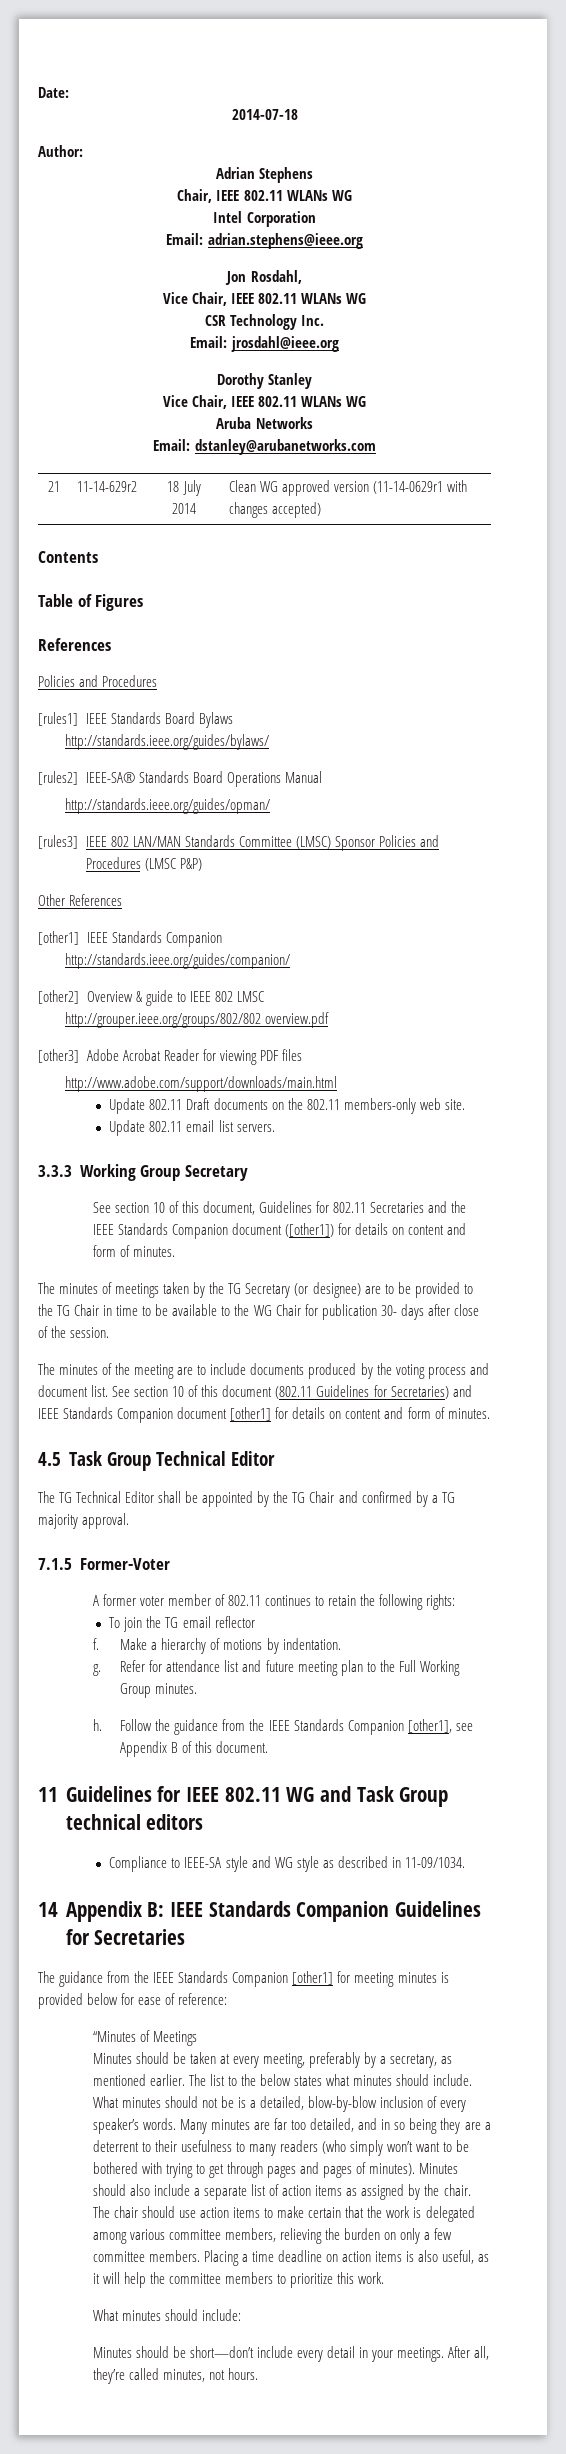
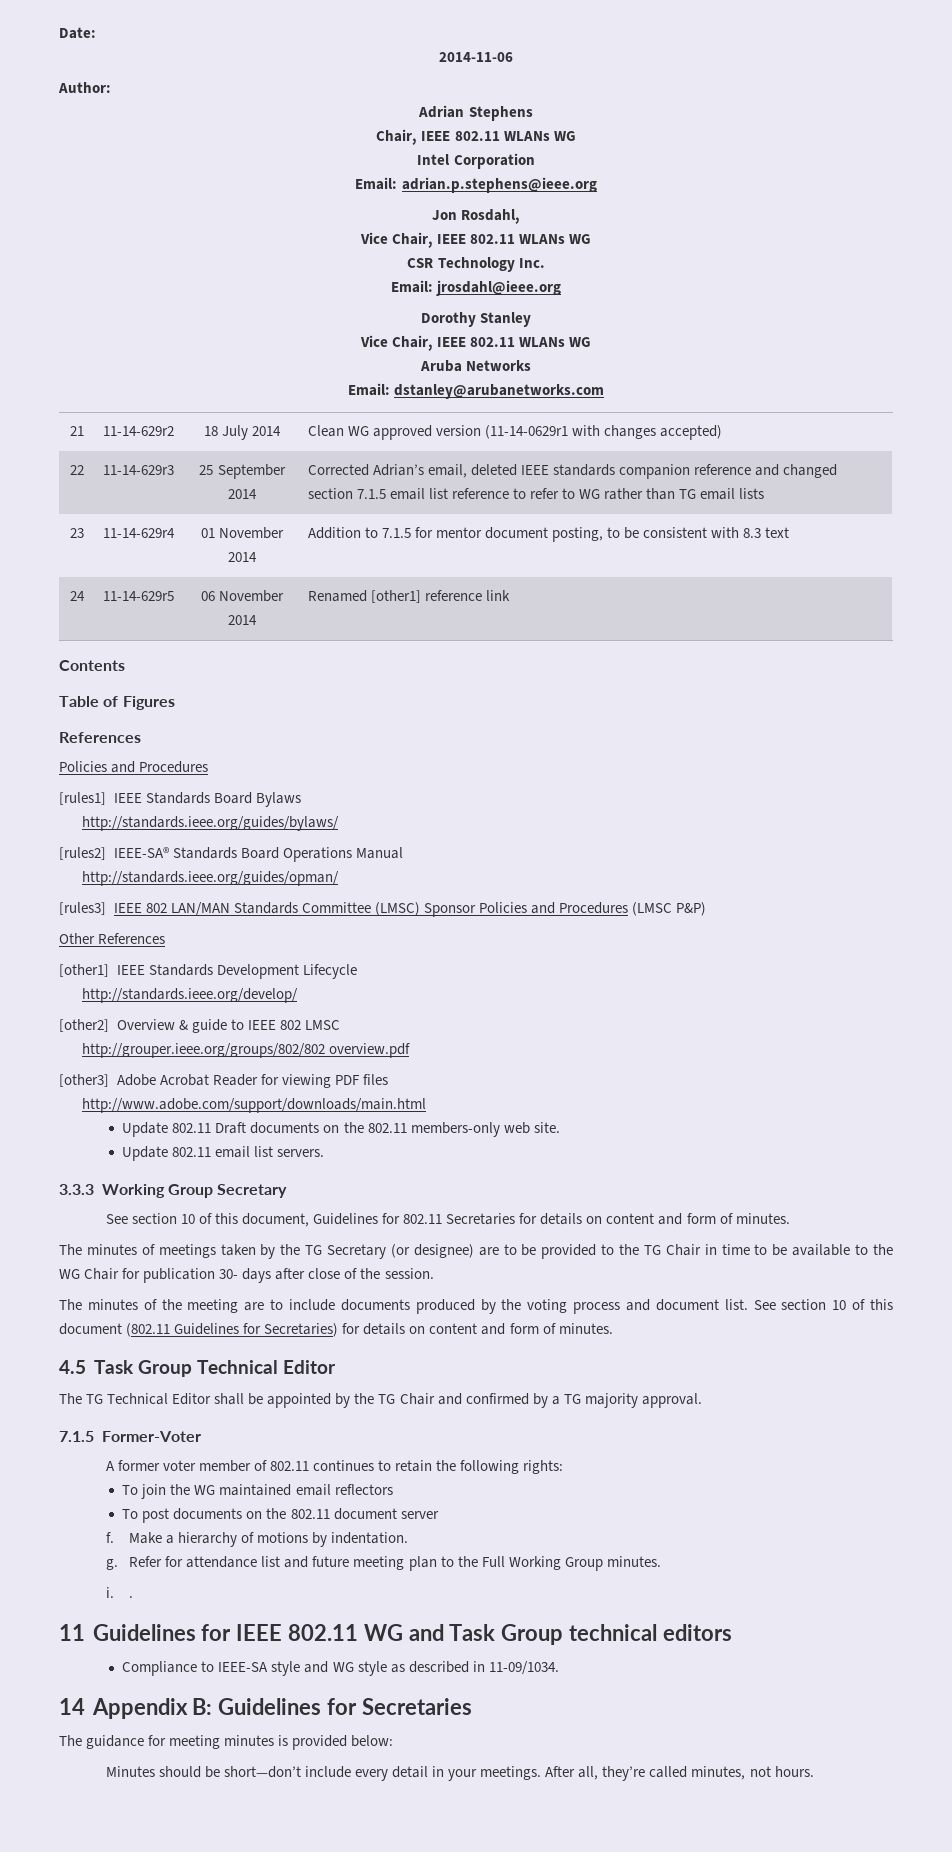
- 2014-07-18
+ 2014-11-06
- Email: adrian.stephens@ieee.org
+ Email: adrian.p.stephens@ieee.org
+ 22 | 11-14-629r3 | 25 September 2014 | Corrected Adrian’s email, deleted IEEE standards companion reference and changed section 7.1.5 email list reference to refer to WG rather than TG email lists
+ 23 | 11-14-629r4 | 01 November 2014 | Addition to 7.1.5 for mentor document posting, to be consistent with 8.3 text
+ 24 | 11-14-629r5 | 06 November 2014 | Renamed [other1] reference link
- [other1] IEEE Standards Companion
- http://standards.ieee.org/guides/companion/
+ [other1] IEEE Standards Development Lifecycle
+ http://standards.ieee.org/develop/
- See section 10 of this document, Guidelines for 802.11 Secretaries and the IEEE Standards Companion document ([other1]) for details on content and form of minutes.
+ See section 10 of this document, Guidelines for 802.11 Secretaries for details on content and form of minutes.
- See section 10 of this document (802.11 Guidelines for Secretaries) and IEEE Standards Companion document [other1] for details on content and form of minutes.
+ See section 10 of this document (802.11 Guidelines for Secretaries) for details on content and form of minutes.
- To join the TG email reflector
+ To join the WG maintained email reflectors
+ To post documents on the 802.11 document server
- h. Follow the guidance from the IEEE Standards Companion [other1], see Appendix B of this document.
+ i. .
- 14 Appendix B: IEEE Standards Companion Guidelines for Secretaries
+ 14 Appendix B: Guidelines for Secretaries
- The guidance from the IEEE Standards Companion [other1] for meeting minutes is provided below for ease of reference:
- “Minutes of Meetings
- Minutes should be taken at every meeting, preferably by a secretary, as mentioned earlier. The list to the below states what minutes should include. What minutes should not be is a detailed, blow-by-blow inclusion of every speaker’s words. Many minutes are far too detailed, and in so being they are a deterrent to their usefulness to many readers (who simply won’t want to be bothered with trying to get through pages and pages of minutes). Minutes should also include a separate list of action items as assigned by the chair. The chair should use action items to make certain that the work is delegated among various committee members, relieving the burden on only a few committee members. Placing a time deadline on action items is also useful, as it will help the committee members to prioritize this work.
- What minutes should include:
+ The guidance for meeting minutes is provided below:

